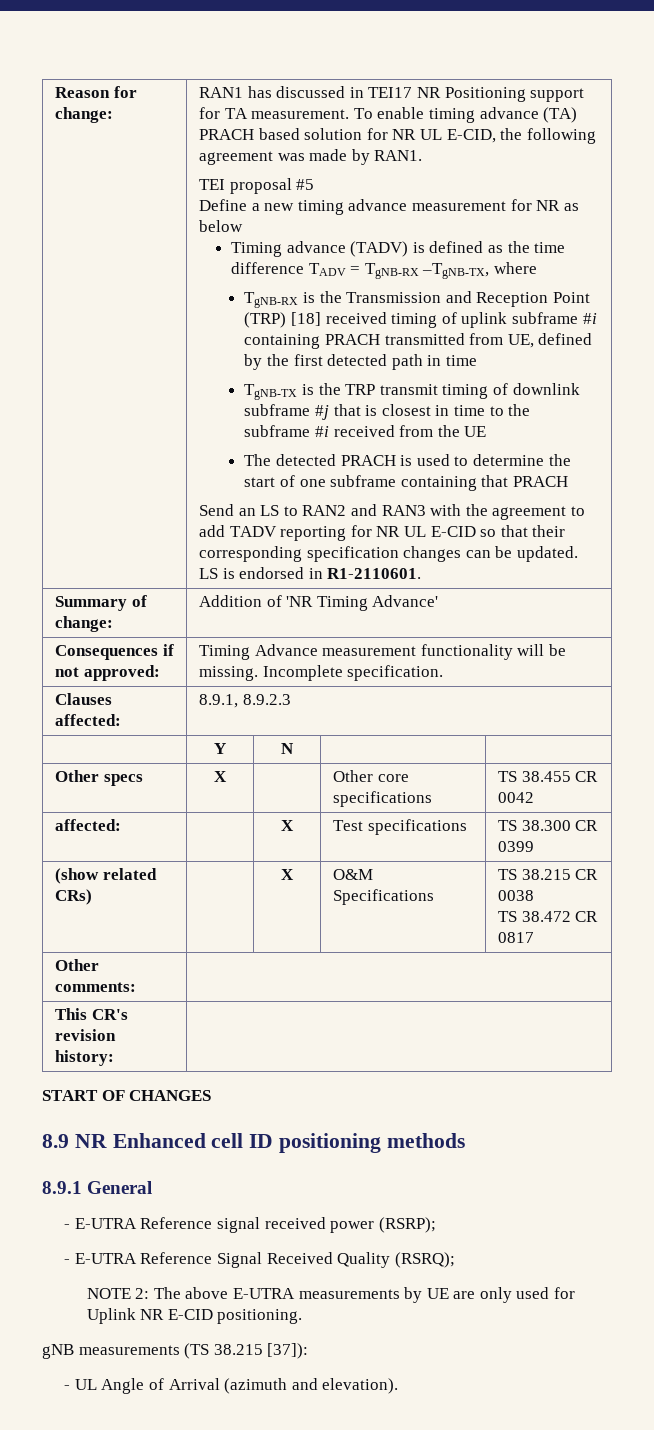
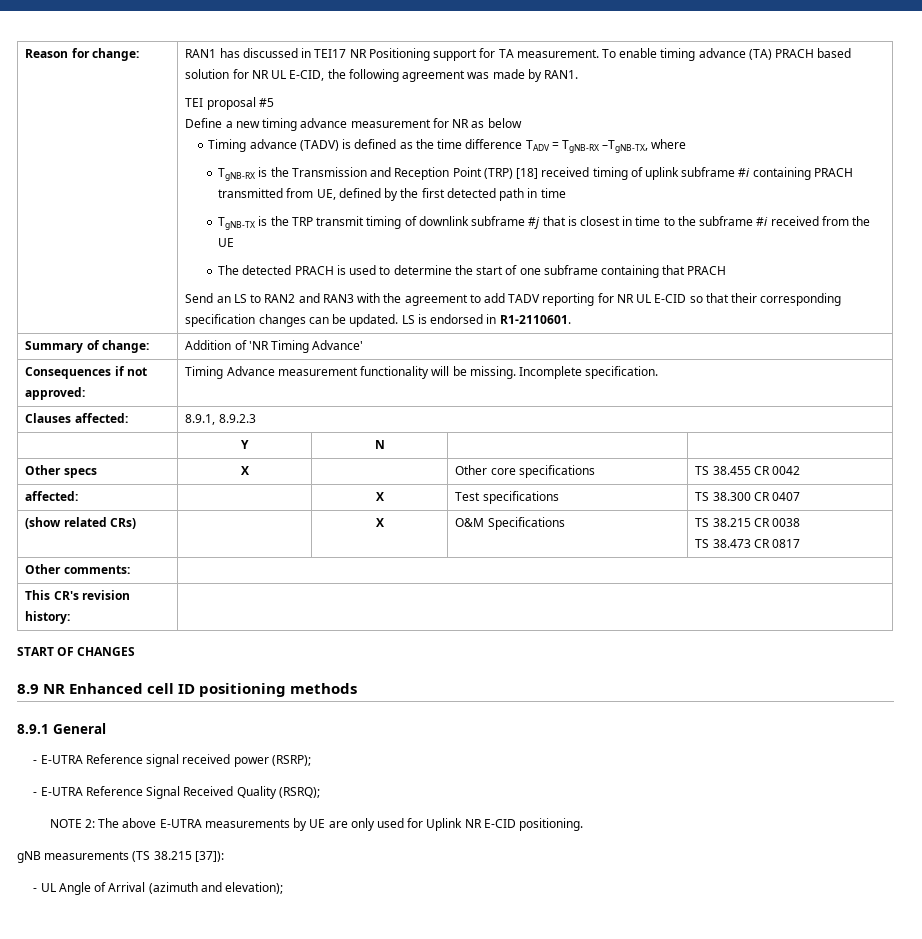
- affected: | | X | Test specifications | TS 38.300 CR 0399
+ affected: | | X | Test specifications | TS 38.300 CR 0407
  (show related CRs) | | X | O&M Specifications | TS 38.215 CR 0038
- TS 38.472 CR 0817
+ TS 38.473 CR 0817
- - UL Angle of Arrival (azimuth and elevation).
+ - UL Angle of Arrival (azimuth and elevation);

